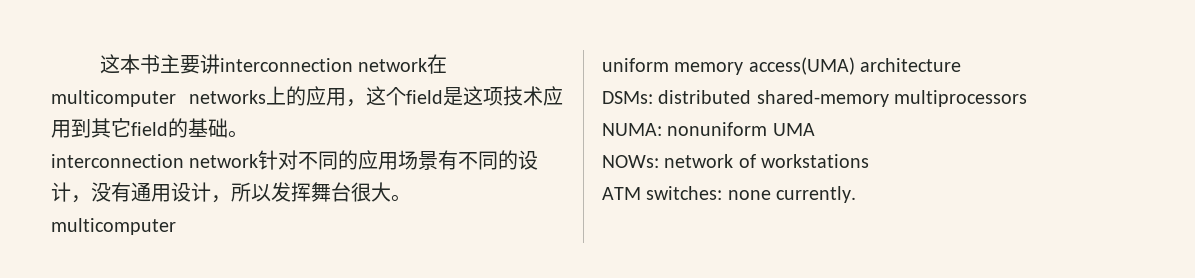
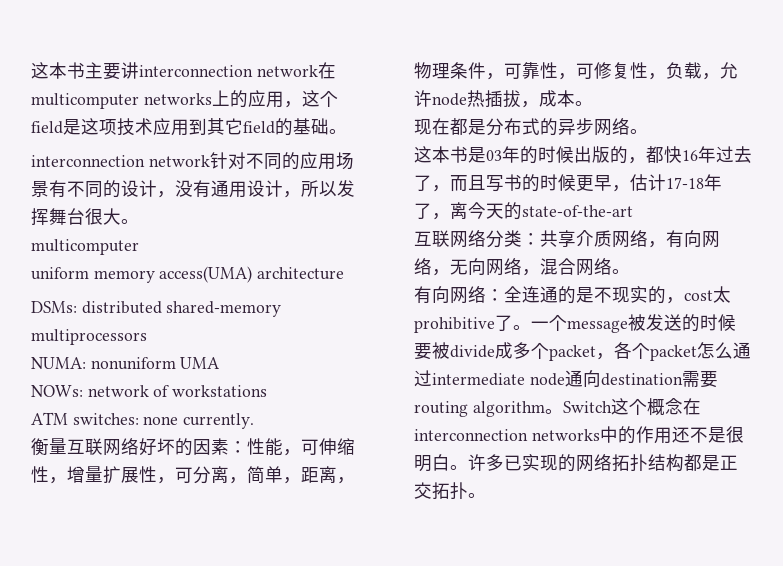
+ 衡量互联网络好坏的因素：性能，可伸缩性，增量扩展性，可分离，简单，距离，物理条件，可靠性，可修复性，负载，允许node热插拔，成本。
+ 现在都是分布式的异步网络。
+ 这本书是03年的时候出版的，都快16年过去了，而且写书的时候更早，估计17-18年了，离今天的state-of-the-art
+ 互联网络分类：共享介质网络，有向网络，无向网络，混合网络。
+ 有向网络：全连通的是不现实的，cost太prohibitive了。一个message被发送的时候要被divide成多个packet，各个packet怎么通过intermediate node通向destination需要routing algorithm。Switch这个概念在interconnection networks中的作用还不是很明白。许多已实现的网络拓扑结构都是正交拓扑。

